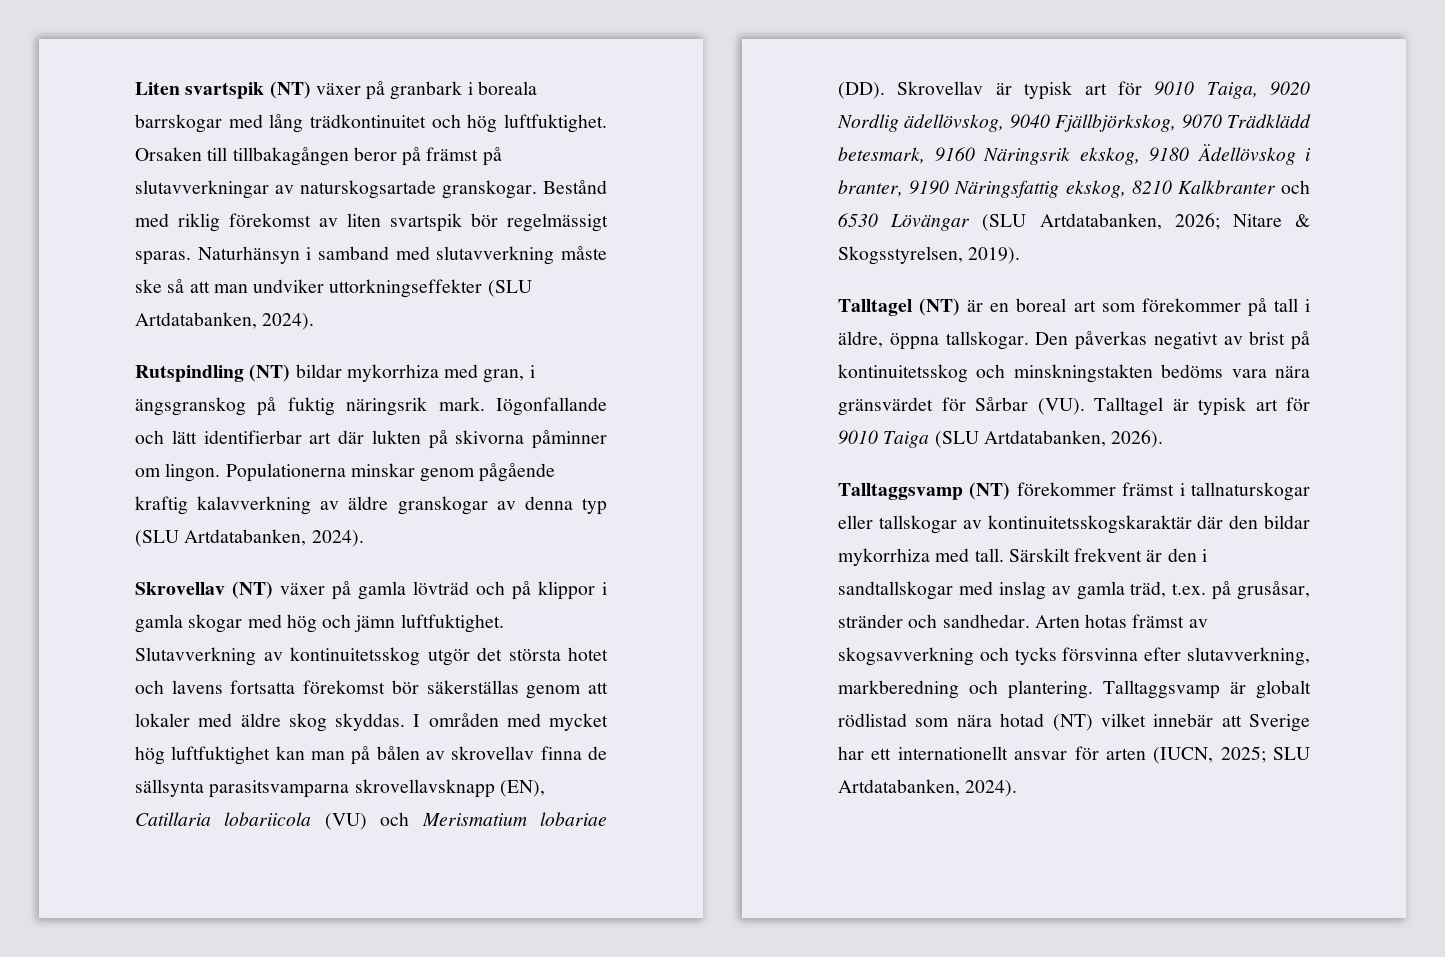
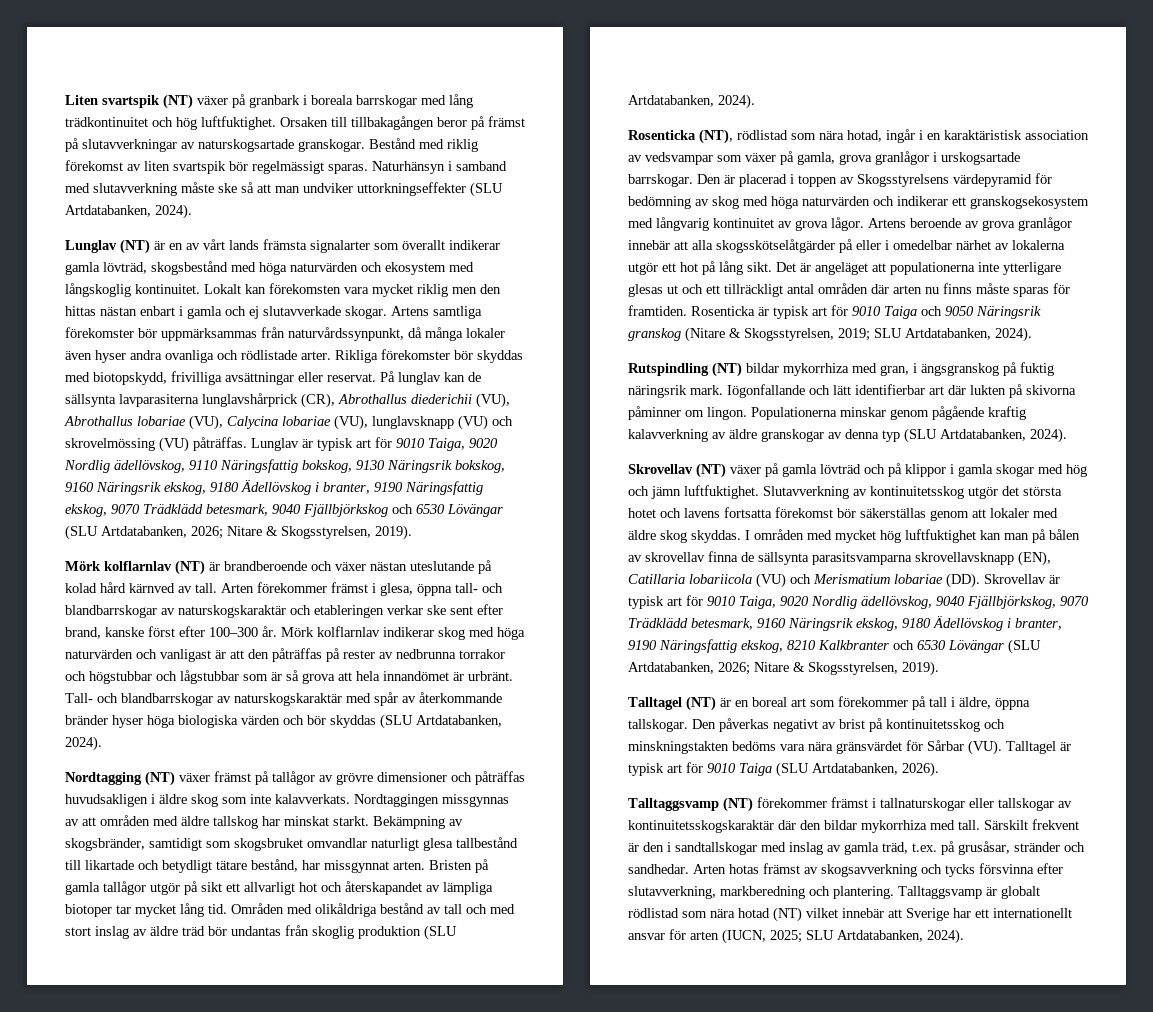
+ Lunglav (NT) är en av vårt lands främsta signalarter som överallt indikerar gamla lövträd, skogsbestånd med höga naturvärden och ekosystem med långskoglig kontinuitet. Lokalt kan förekomsten vara mycket riklig men den hittas nästan enbart i gamla och ej slutavverkade skogar. Artens samtliga förekomster bör uppmärksammas från naturvårdssynpunkt, då många lokaler även hyser andra ovanliga och rödlistade arter. Rikliga förekomster bör skyddas med biotopskydd, frivilliga avsättningar eller reservat. På lunglav kan de sällsynta lavparasiterna lunglavshårprick (CR), Abrothallus diederichii (VU), Abrothallus lobariae (VU), Calycina lobariae (VU), lunglavsknapp (VU) och skrovelmössing (VU) påträffas. Lunglav är typisk art för 9010 Taiga, 9020 Nordlig ädellövskog, 9110 Näringsfattig bokskog, 9130 Näringsrik bokskog, 9160 Näringsrik ekskog, 9180 Ädellövskog i branter, 9190 Näringsfattig ekskog, 9070 Trädklädd betesmark, 9040 Fjällbjörkskog och 6530 Lövängar (SLU Artdatabanken, 2026; Nitare & Skogsstyrelsen, 2019).
+ Mörk kolflarnlav (NT) är brandberoende och växer nästan uteslutande på kolad hård kärnved av tall. Arten förekommer främst i glesa, öppna tall- och blandbarrskogar av naturskogskaraktär och etableringen verkar ske sent efter brand, kanske först efter 100–300 år. Mörk kolflarnlav indikerar skog med höga naturvärden och vanligast är att den påträffas på rester av nedbrunna torrakor och högstubbar och lågstubbar som är så grova att hela innandömet är urbränt. Tall- och blandbarrskogar av naturskogskaraktär med spår av återkommande bränder hyser höga biologiska värden och bör skyddas (SLU Artdatabanken, 2024).
+ Nordtagging (NT) växer främst på tallågor av grövre dimensioner och påträffas huvudsakligen i äldre skog som inte kalavverkats. Nordtaggingen missgynnas av att områden med äldre tallskog har minskat starkt. Bekämpning av skogsbränder, samtidigt som skogsbruket omvandlar naturligt glesa tallbestånd till likartade och betydligt tätare bestånd, har missgynnat arten. Bristen på gamla tallågor utgör på sikt ett allvarligt hot och återskapandet av lämpliga biotoper tar mycket lång tid. Områden med olikåldriga bestånd av tall och med stort inslag av äldre träd bör undantas från skoglig produktion (SLU Artdatabanken, 2024).
+ Rosenticka (NT), rödlistad som nära hotad, ingår i en karaktäristisk association av vedsvampar som växer på gamla, grova granlågor i urskogsartade barrskogar. Den är placerad i toppen av Skogsstyrelsens värdepyramid för bedömning av skog med höga naturvärden och indikerar ett granskogsekosystem med långvarig kontinuitet av grova lågor. Artens beroende av grova granlågor innebär att alla skogsskötselåtgärder på eller i omedelbar närhet av lokalerna utgör ett hot på lång sikt. Det är angeläget att populationerna inte ytterligare glesas ut och ett tillräckligt antal områden där arten nu finns måste sparas för framtiden. Rosenticka är typisk art för 9010 Taiga och 9050 Näringsrik granskog (Nitare & Skogsstyrelsen, 2019; SLU Artdatabanken, 2024).

